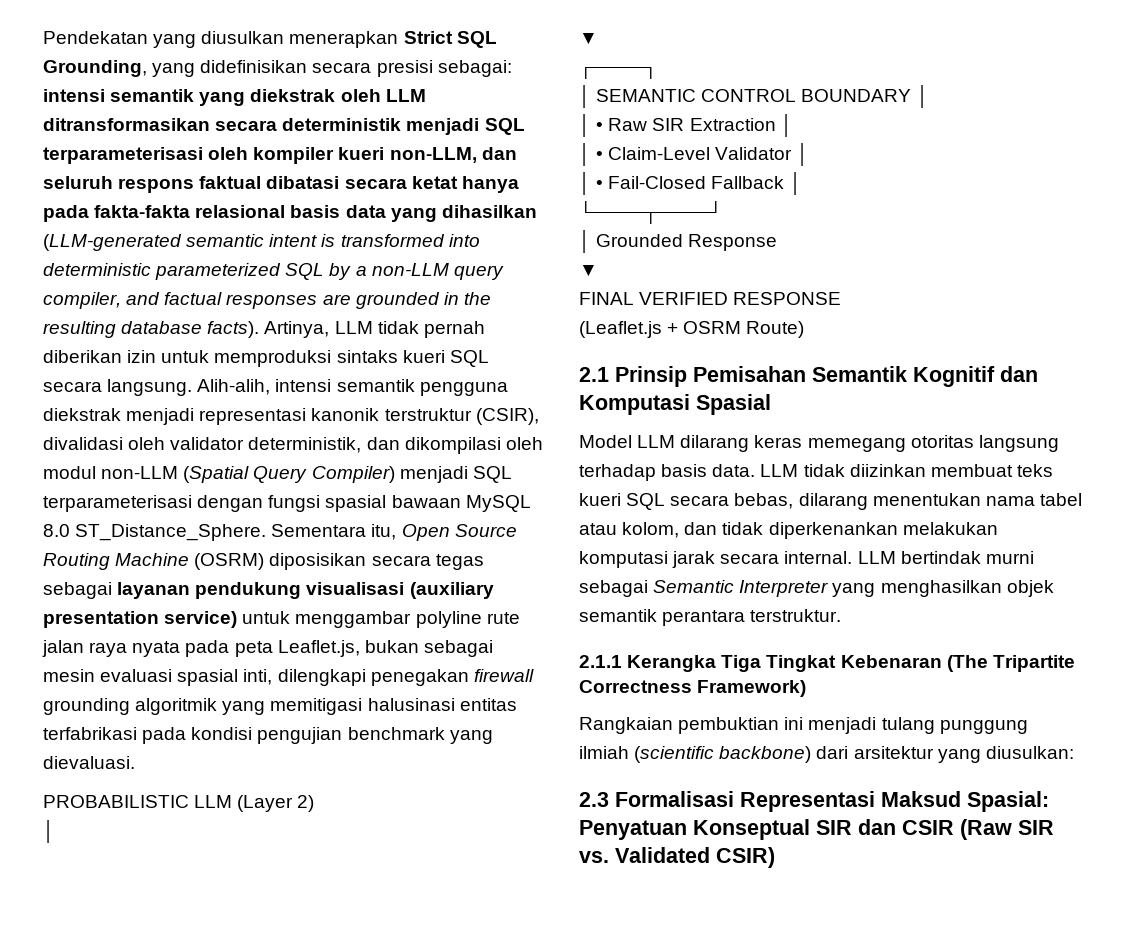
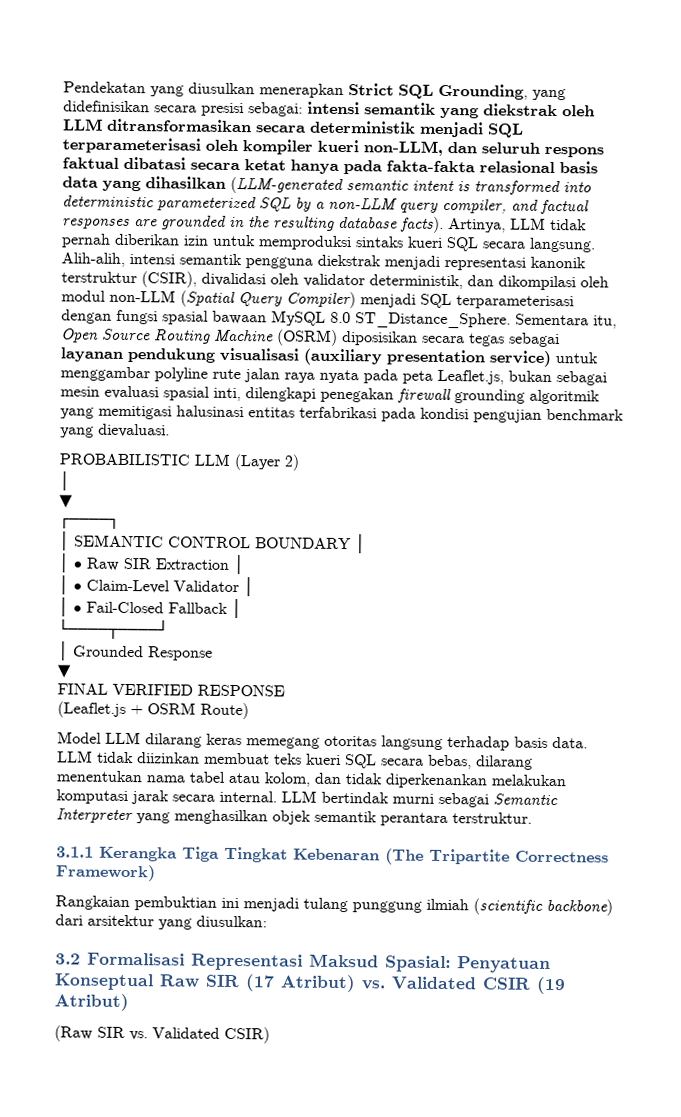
- 2.1 Prinsip Pemisahan Semantik Kognitif dan Komputasi Spasial
- 2.1.1 Kerangka Tiga Tingkat Kebenaran (The Tripartite Correctness Framework)
+ 3.1.1 Kerangka Tiga Tingkat Kebenaran (The Tripartite Correctness Framework)
- 2.3 Formalisasi Representasi Maksud Spasial: Penyatuan Konseptual SIR dan CSIR (Raw SIR vs. Validated CSIR)
+ 3.2 Formalisasi Representasi Maksud Spasial: Penyatuan Konseptual Raw SIR (17 Atribut) vs. Validated CSIR (19 Atribut)
+ (Raw SIR vs. Validated CSIR)

